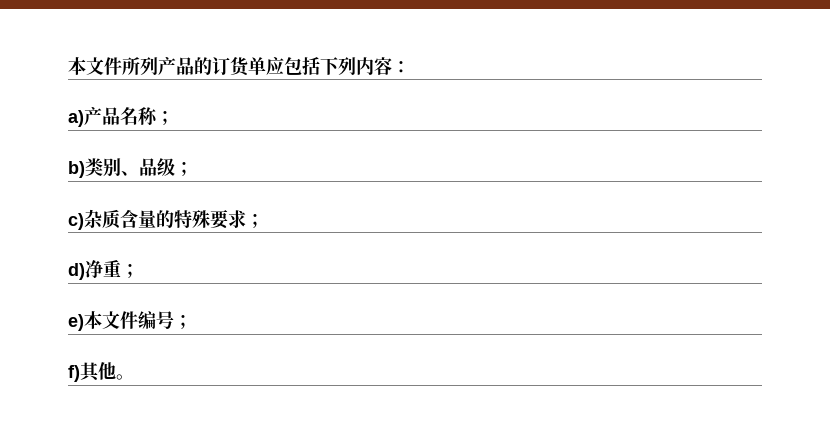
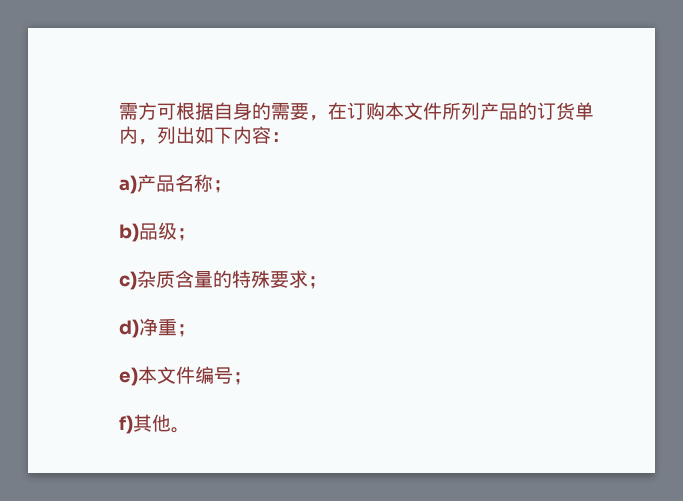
- 本文件所列产品的订货单应包括下列内容：
+ 需方可根据自身的需要，在订购本文件所列产品的订货单内，列出如下内容：
- b)类别、品级；
+ b)品级；

